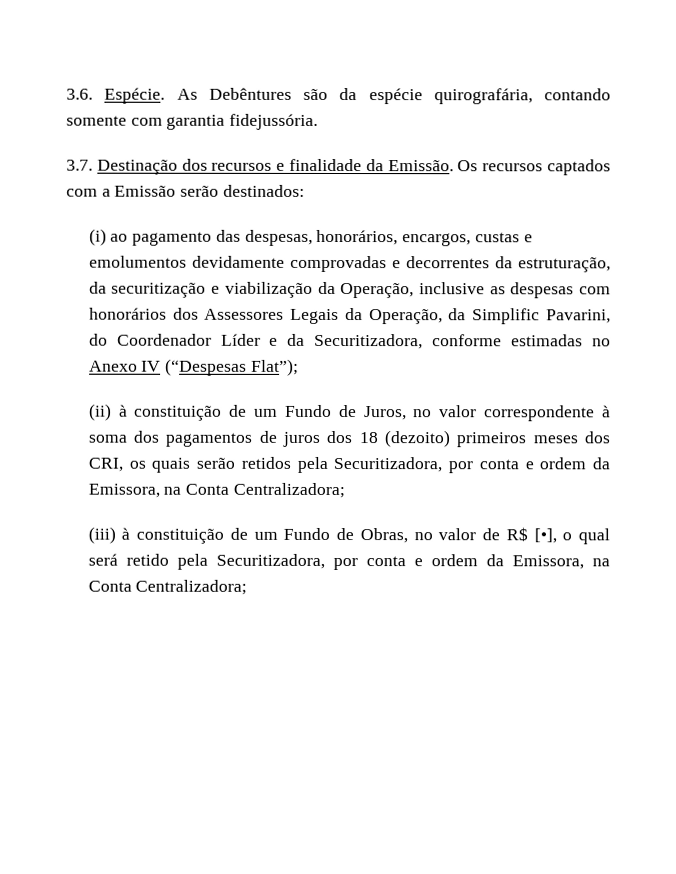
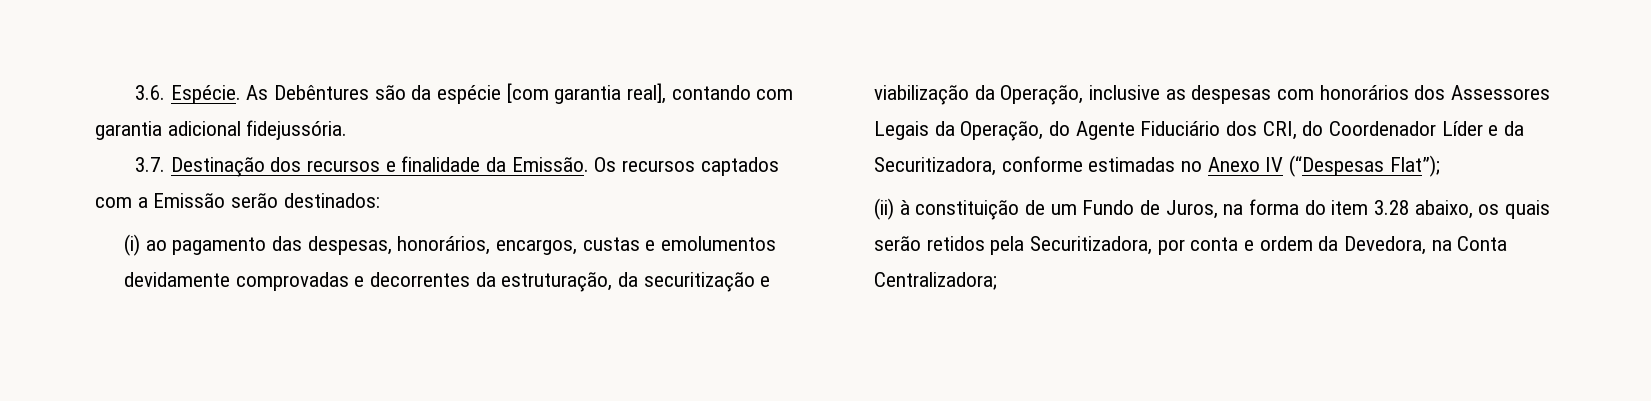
- As Debêntures são da espécie quirografária, contando somente com garantia fidejussória.
+ As Debêntures são da espécie [com garantia real], contando com garantia adicional fidejussória.
- (i) ao pagamento das despesas, honorários, encargos, custas e emolumentos devidamente comprovadas e decorrentes da estruturação, da securitização e viabilização da Operação, inclusive as despesas com honorários dos Assessores Legais da Operação, da Simplific Pavarini, do Coordenador Líder e da Securitizadora, conforme estimadas no Anexo IV (“Despesas Flat”);
+ (i) ao pagamento das despesas, honorários, encargos, custas e emolumentos devidamente comprovadas e decorrentes da estruturação, da securitização e viabilização da Operação, inclusive as despesas com honorários dos Assessores Legais da Operação, do Agente Fiduciário dos CRI, do Coordenador Líder e da Securitizadora, conforme estimadas no Anexo IV (“Despesas Flat”);
- (ii) à constituição de um Fundo de Juros, no valor correspondente à soma dos pagamentos de juros dos 18 (dezoito) primeiros meses dos CRI, os quais serão retidos pela Securitizadora, por conta e ordem da Emissora, na Conta Centralizadora;
- (iii) à constituição de um Fundo de Obras, no valor de R$ [•], o qual será retido pela Securitizadora, por conta e ordem da Emissora, na Conta Centralizadora;
+ (ii) à constituição de um Fundo de Juros, na forma do item 3.28 abaixo, os quais serão retidos pela Securitizadora, por conta e ordem da Devedora, na Conta Centralizadora;

